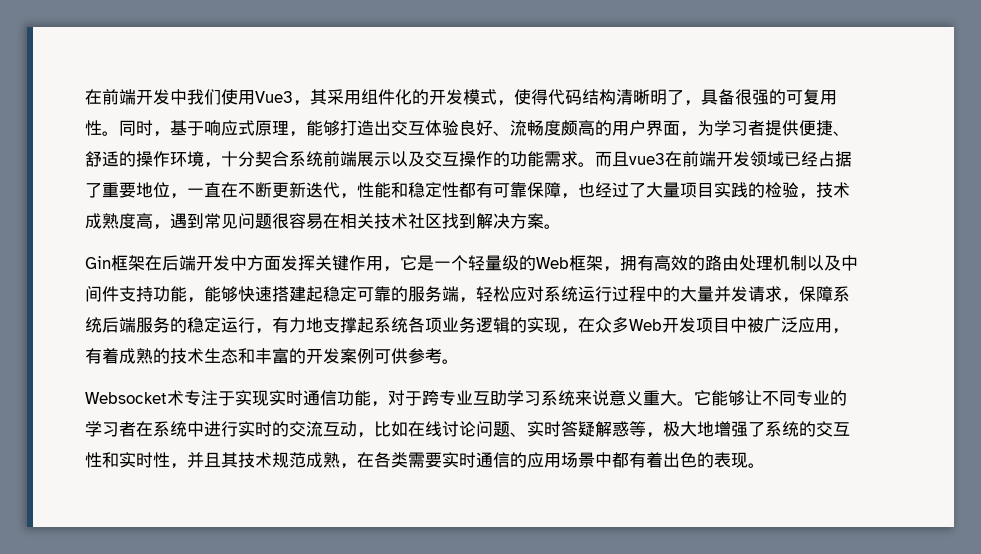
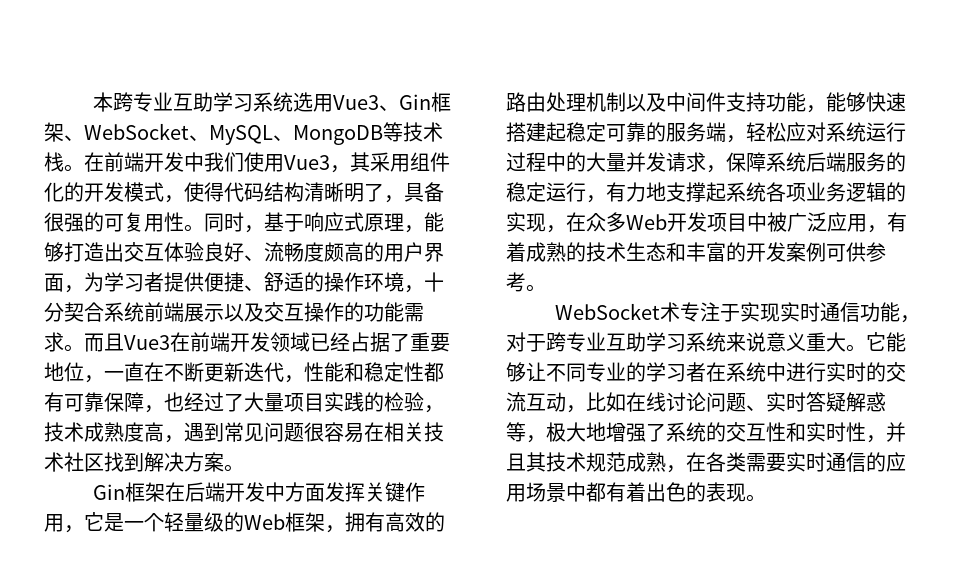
+ 本跨专业互助学习系统选用Vue3、Gin框架、WebSocket、MySQL、MongoDB等技术栈。
- 而且vue3在前端开发领域已经占据了重要地位，一直在不断更新迭代，性能和稳定性都有可靠保障，也经过了大量项目实践的检验，技术成熟度高，遇到常见问题很容易在相关技术社区找到解决方案。
+ 而且Vue3在前端开发领域已经占据了重要地位，一直在不断更新迭代，性能和稳定性都有可靠保障，也经过了大量项目实践的检验，技术成熟度高，遇到常见问题很容易在相关技术社区找到解决方案。
- Websocket术专注于实现实时通信功能，对于跨专业互助学习系统来说意义重大。
+ WebSocket术专注于实现实时通信功能，对于跨专业互助学习系统来说意义重大。

